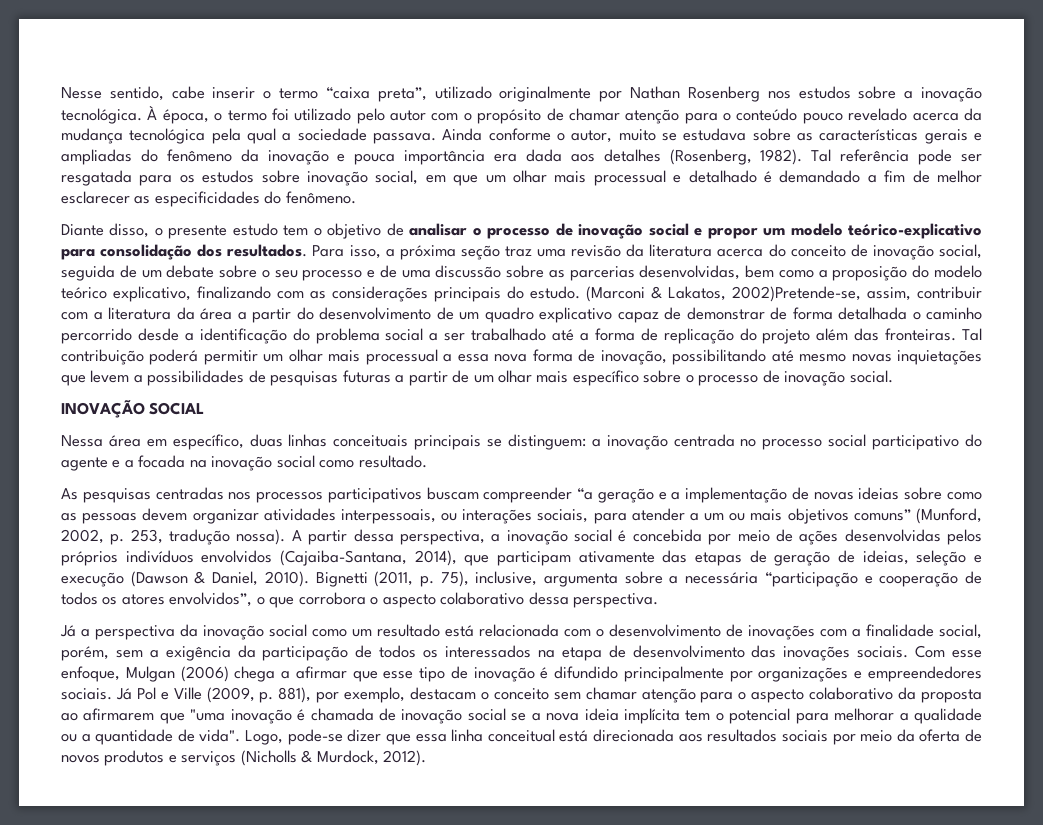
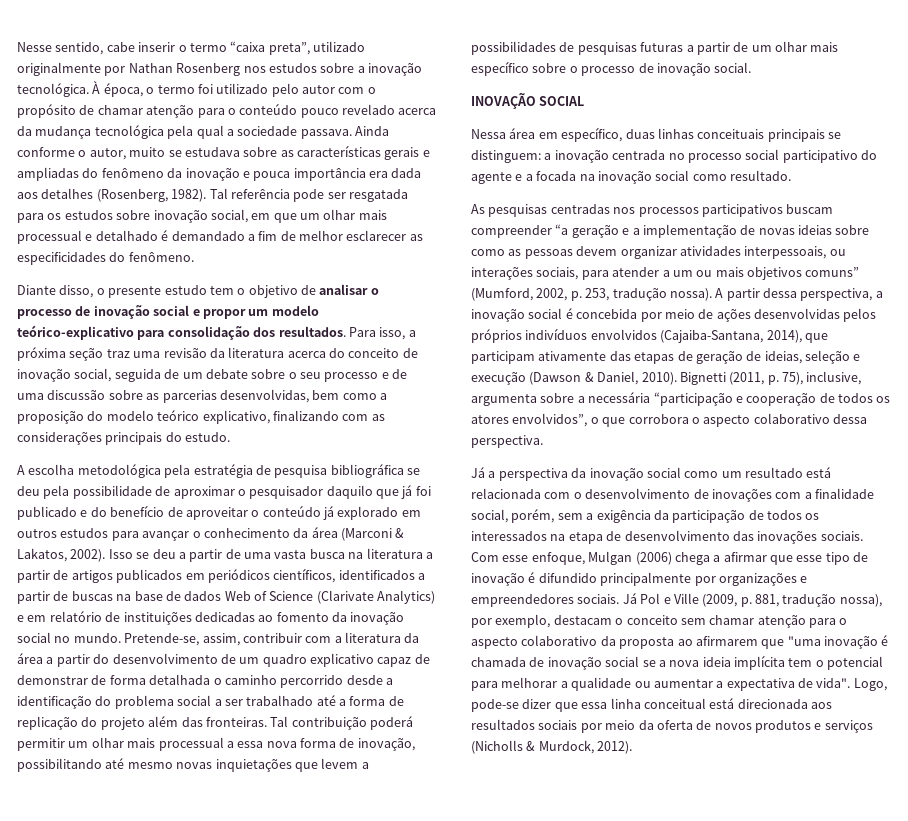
- Para isso, a próxima seção traz uma revisão da literatura acerca do conceito de inovação social, seguida de um debate sobre o seu processo e de uma discussão sobre as parcerias desenvolvidas, bem como a proposição do modelo teórico explicativo, finalizando com as considerações principais do estudo. (Marconi & Lakatos, 2002)Pretende-se, assim, contribuir com a literatura da área a partir do desenvolvimento de um quadro explicativo capaz de demonstrar de forma detalhada o caminho percorrido desde a identificação do problema social a ser trabalhado até a forma de replicação do projeto além das fronteiras.
+ Para isso, a próxima seção traz uma revisão da literatura acerca do conceito de inovação social, seguida de um debate sobre o seu processo e de uma discussão sobre as parcerias desenvolvidas, bem como a proposição do modelo teórico explicativo, finalizando com as considerações principais do estudo.
+ A escolha metodológica pela estratégia de pesquisa bibliográfica se deu pela possibilidade de aproximar o pesquisador daquilo que já foi publicado e do benefício de aproveitar o conteúdo já explorado em outros estudos para avançar o conhecimento da área (Marconi & Lakatos, 2002). Isso se deu a partir de uma vasta busca na literatura a partir de artigos publicados em periódicos científicos, identificados a partir de buscas na base de dados Web of Science (Clarivate Analytics) e em relatório de instituições dedicadas ao fomento da inovação social no mundo. Pretende-se, assim, contribuir com a literatura da área a partir do desenvolvimento de um quadro explicativo capaz de demonstrar de forma detalhada o caminho percorrido desde a identificação do problema social a ser trabalhado até a forma de replicação do projeto além das fronteiras.
- As pesquisas centradas nos processos participativos buscam compreender “a geração e a implementação de novas ideias sobre como as pessoas devem organizar atividades interpessoais, ou interações sociais, para atender a um ou mais objetivos comuns” (Munford, 2002, p. 253, tradução nossa).
+ As pesquisas centradas nos processos participativos buscam compreender “a geração e a implementação de novas ideias sobre como as pessoas devem organizar atividades interpessoais, ou interações sociais, para atender a um ou mais objetivos comuns” (Mumford, 2002, p. 253, tradução nossa).
- Já Pol e Ville (2009, p. 881), por exemplo, destacam o conceito sem chamar atenção para o aspecto colaborativo da proposta ao afirmarem que "uma inovação é chamada de inovação social se a nova ideia implícita tem o potencial para melhorar a qualidade ou a quantidade de vida".
+ Já Pol e Ville (2009, p. 881, tradução nossa), por exemplo, destacam o conceito sem chamar atenção para o aspecto colaborativo da proposta ao afirmarem que "uma inovação é chamada de inovação social se a nova ideia implícita tem o potencial para melhorar a qualidade ou aumentar a expectativa de vida".

